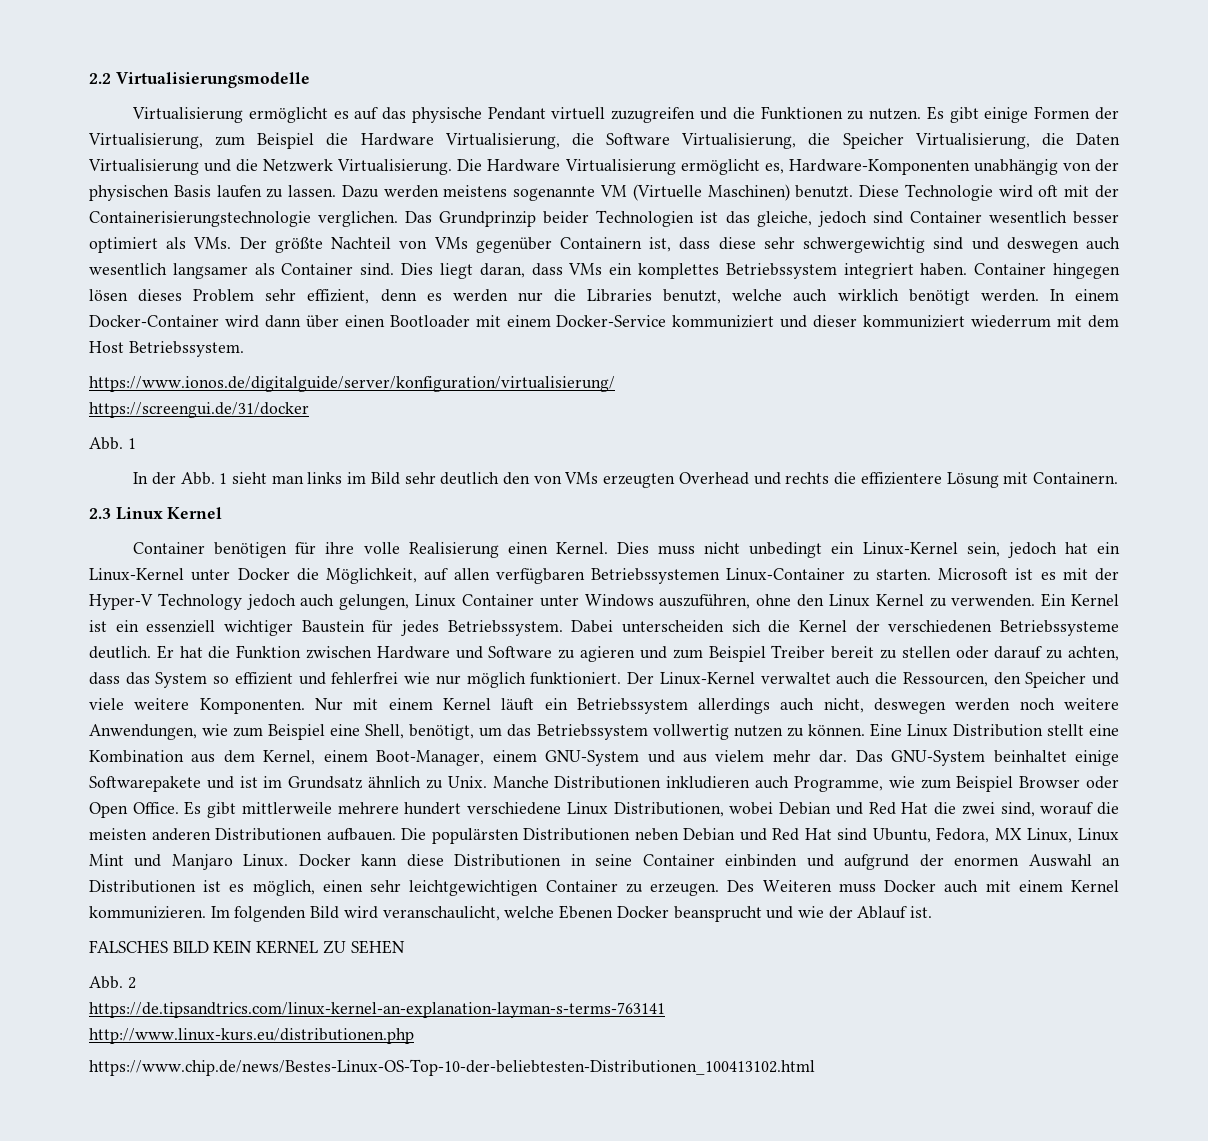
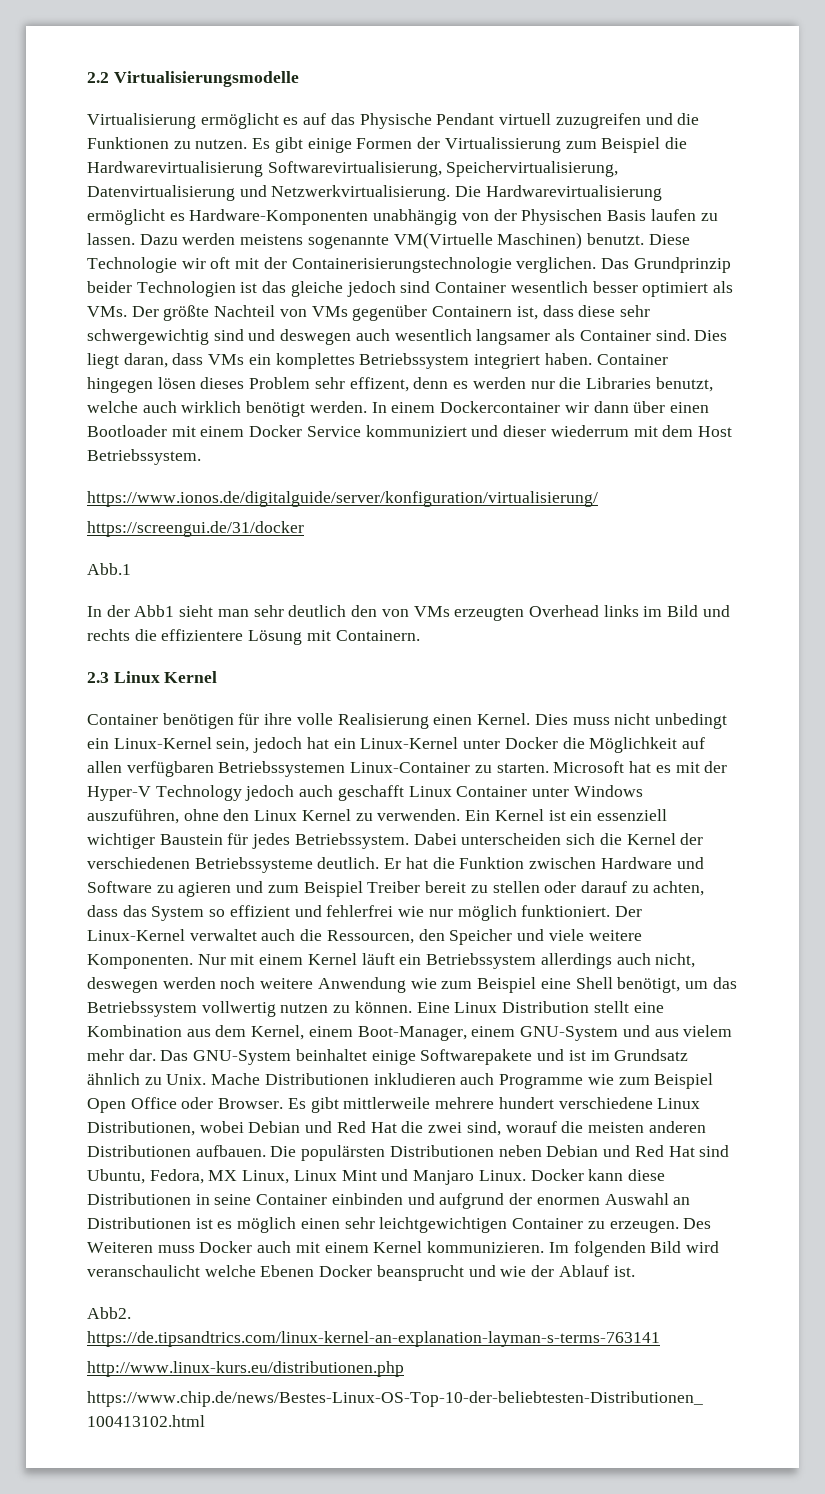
- Virtualisierung ermöglicht es auf das physische Pendant virtuell zuzugreifen und die Funktionen zu nutzen.
+ Virtualisierung ermöglicht es auf das Physische Pendant virtuell zuzugreifen und die Funktionen zu nutzen.
- Es gibt einige Formen der Virtualisierung, zum Beispiel die Hardware Virtualisierung, die Software Virtualisierung, die Speicher Virtualisierung, die Daten Virtualisierung und die Netzwerk Virtualisierung. Die Hardware Virtualisierung ermöglicht es, Hardware-Komponenten unabhängig von der physischen Basis laufen zu lassen.
+ Es gibt einige Formen der Virtualissierung zum Beispiel die Hardwarevirtualisierung Softwarevirtualisierung, Speichervirtualisierung, Datenvirtualisierung und Netzwerkvirtualisierung. Die Hardwarevirtualisierung ermöglicht es Hardware-Komponenten unabhängig von der Physischen Basis laufen zu lassen.
- Dazu werden meistens sogenannte VM (Virtuelle Maschinen) benutzt.
+ Dazu werden meistens sogenannte VM(Virtuelle Maschinen) benutzt.
- Diese Technologie wird oft mit der Containerisierungstechnologie verglichen.
+ Diese Technologie wir oft mit der Containerisierungstechnologie verglichen.
- Das Grundprinzip beider Technologien ist das gleiche, jedoch sind Container wesentlich besser optimiert als VMs. Der größte Nachteil von VMs gegenüber Containern ist, dass diese sehr schwergewichtig sind und deswegen auch wesentlich langsamer als Container sind.
+ Das Grundprinzip beider Technologien ist das gleiche jedoch sind Container wesentlich besser optimiert als VMs. Der größte Nachteil von VMs gegenüber Containern ist, dass diese sehr schwergewichtig sind und deswegen auch wesentlich langsamer als Container sind.
- Container hingegen lösen dieses Problem sehr effizient, denn es werden nur die Libraries benutzt, welche auch wirklich benötigt werden.
+ Container hingegen lösen dieses Problem sehr effizent, denn es werden nur die Libraries benutzt, welche auch wirklich benötigt werden.
- In einem Docker-Container wird dann über einen Bootloader mit einem Docker-Service kommuniziert und dieser kommuniziert wiederrum mit dem Host Betriebssystem.
+ In einem Dockercontainer wir dann über einen Bootloader mit einem Docker Service kommuniziert und dieser wiederrum mit dem Host Betriebssystem.
  https://screengui.de/31/docker
- Abb. 1
+ Abb.1
- In der Abb. 1 sieht man links im Bild sehr deutlich den von VMs erzeugten Overhead und rechts die effizientere Lösung mit Containern.
+ In der Abb1 sieht man sehr deutlich den von VMs erzeugten Overhead links im Bild und rechts die effizientere Lösung mit Containern.
- Dies muss nicht unbedingt ein Linux-Kernel sein, jedoch hat ein Linux-Kernel unter Docker die Möglichkeit, auf allen verfügbaren Betriebssystemen Linux-Container zu starten.
+ Dies muss nicht unbedingt ein Linux-Kernel sein, jedoch hat ein Linux-Kernel unter Docker die Möglichkeit auf allen verfügbaren Betriebssystemen Linux-Container zu starten.
- Microsoft ist es mit der Hyper-V Technology jedoch auch gelungen, Linux Container unter Windows auszuführen, ohne den Linux Kernel zu verwenden.
+ Microsoft hat es mit der Hyper-V Technology jedoch auch geschafft Linux Container unter Windows auszuführen, ohne den Linux Kernel zu verwenden.
- Nur mit einem Kernel läuft ein Betriebssystem allerdings auch nicht, deswegen werden noch weitere Anwendungen, wie zum Beispiel eine Shell, benötigt, um das Betriebssystem vollwertig nutzen zu können.
+ Nur mit einem Kernel läuft ein Betriebssystem allerdings auch nicht, deswegen werden noch weitere Anwendung wie zum Beispiel eine Shell benötigt, um das Betriebssystem vollwertig nutzen zu können.
- Manche Distributionen inkludieren auch Programme, wie zum Beispiel Browser oder Open Office.
+ Mache Distributionen inkludieren auch Programme wie zum Beispiel Open Office oder Browser.
- Docker kann diese Distributionen in seine Container einbinden und aufgrund der enormen Auswahl an Distributionen ist es möglich, einen sehr leichtgewichtigen Container zu erzeugen.
+ Docker kann diese Distributionen in seine Container einbinden und aufgrund der enormen Auswahl an Distributionen ist es möglich einen sehr leichtgewichtigen Container zu erzeugen.
- Im folgenden Bild wird veranschaulicht, welche Ebenen Docker beansprucht und wie der Ablauf ist.
+ Im folgenden Bild wird veranschaulicht welche Ebenen Docker beansprucht und wie der Ablauf ist.
- FALSCHES BILD KEIN KERNEL ZU SEHEN
- Abb. 2
+ Abb2.

